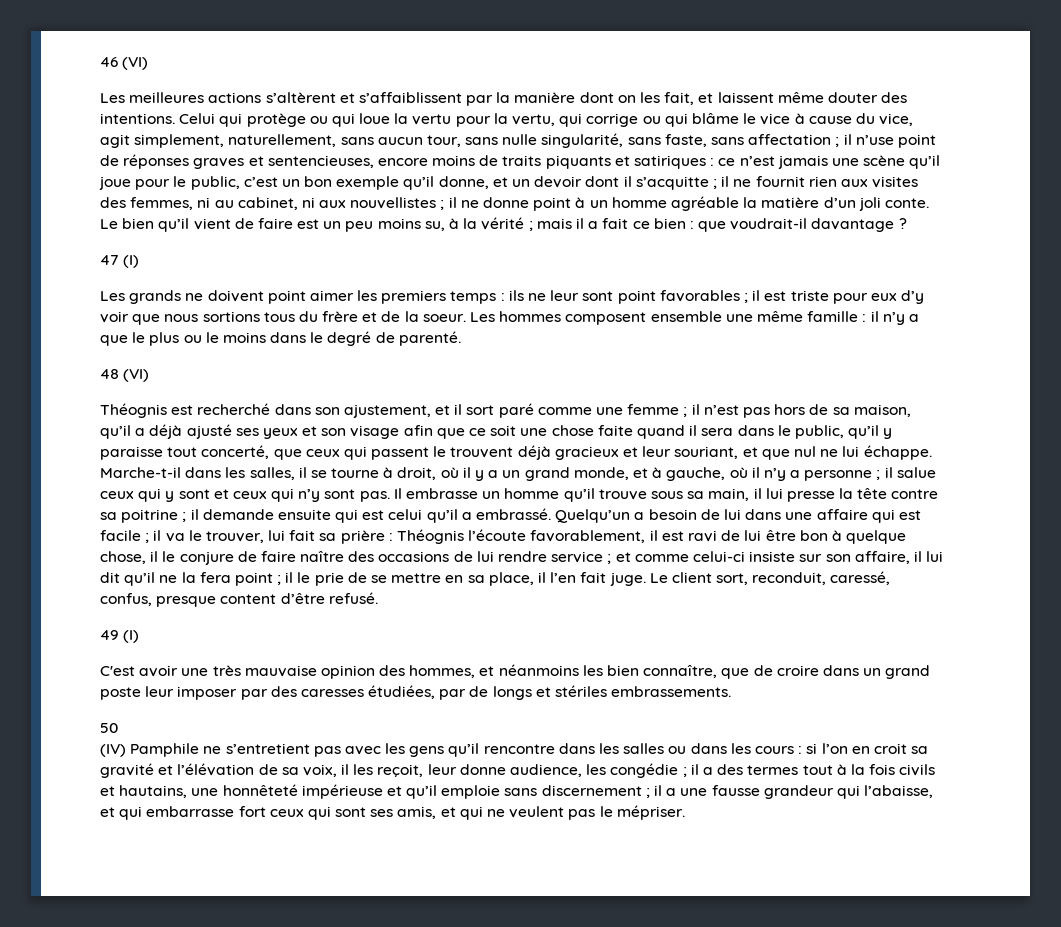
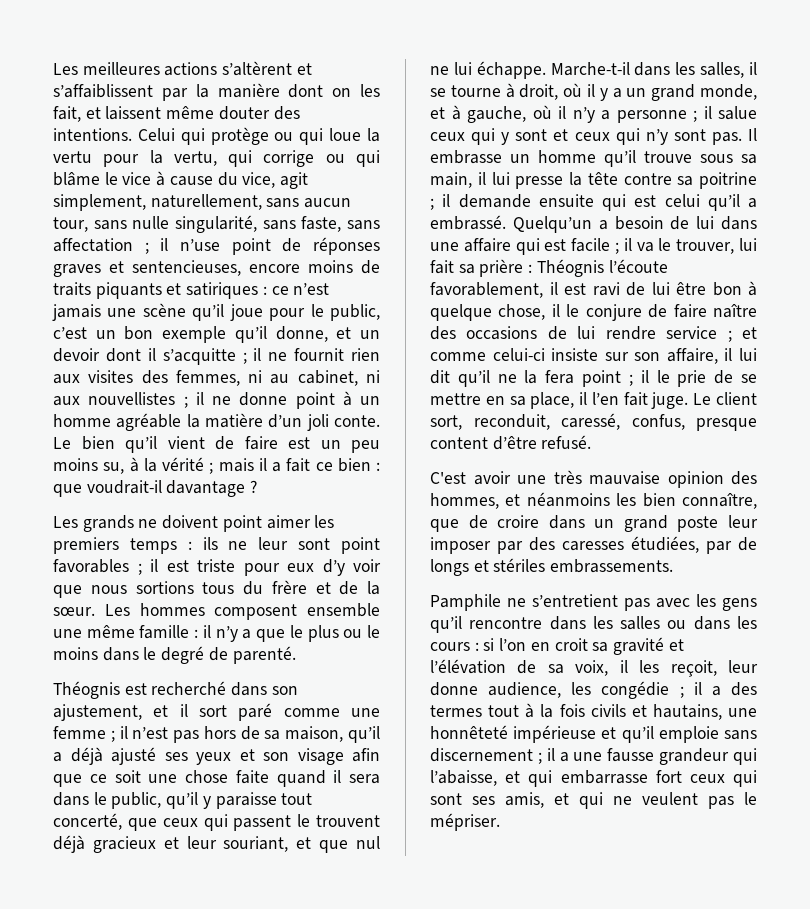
- 46 (VI)
- 47 (I)
- Les grands ne doivent point aimer les premiers temps : ils ne leur sont point favorables ; il est triste pour eux d’y voir que nous sortions tous du frère et de la soeur.
+ Les grands ne doivent point aimer les premiers temps : ils ne leur sont point favorables ; il est triste pour eux d’y voir que nous sortions tous du frère et de la sœur.
- 48 (VI)
- 49 (I)
- 50
- (IV) Pamphile ne s’entretient pas avec les gens qu’il rencontre dans les salles ou dans les cours :
+ Pamphile ne s’entretient pas avec les gens qu’il rencontre dans les salles ou dans les cours :

